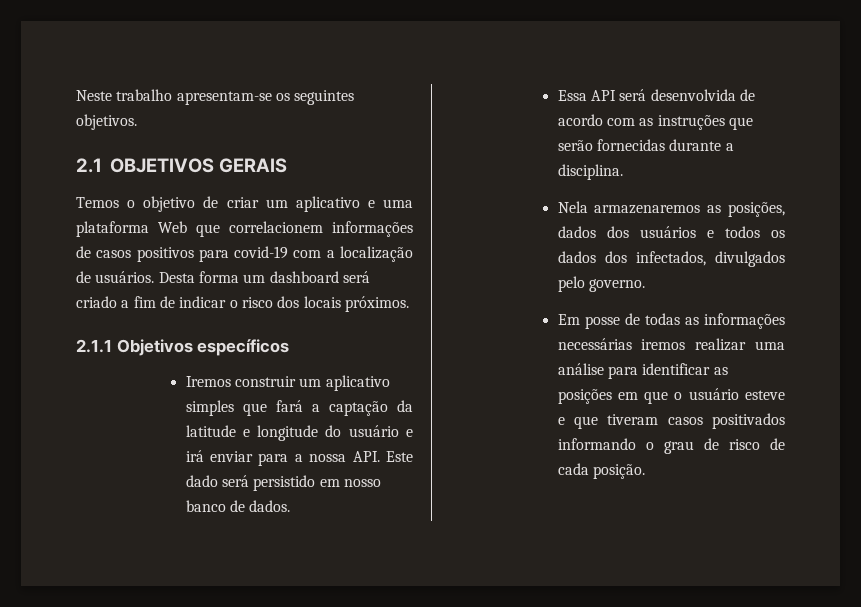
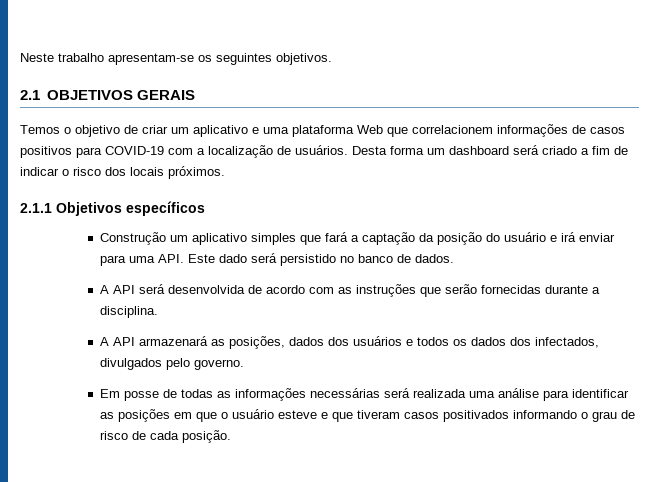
- Temos o objetivo de criar um aplicativo e uma plataforma Web que correlacionem informações de casos positivos para covid-19 com a localização de usuários.
+ Temos o objetivo de criar um aplicativo e uma plataforma Web que correlacionem informações de casos positivos para COVID-19 com a localização de usuários.
- Iremos construir um aplicativo simples que fará a captação da latitude e longitude do usuário e irá enviar para a nossa API. Este dado será persistido em nosso banco de dados.
+ Construção um aplicativo simples que fará a captação da posição do usuário e irá enviar para uma API. Este dado será persistido no banco de dados.
- Essa API será desenvolvida de acordo com as instruções que serão fornecidas durante a disciplina.
+ A API será desenvolvida de acordo com as instruções que serão fornecidas durante a disciplina.
- Nela armazenaremos as posições, dados dos usuários e todos os dados dos infectados, divulgados pelo governo.
+ A API armazenará as posições, dados dos usuários e todos os dados dos infectados, divulgados pelo governo.
- Em posse de todas as informações necessárias iremos realizar uma análise para identificar as posições em que o usuário esteve e que tiveram casos positivados informando o grau de risco de cada posição.
+ Em posse de todas as informações necessárias será realizada uma análise para identificar as posições em que o usuário esteve e que tiveram casos positivados informando o grau de risco de cada posição.

